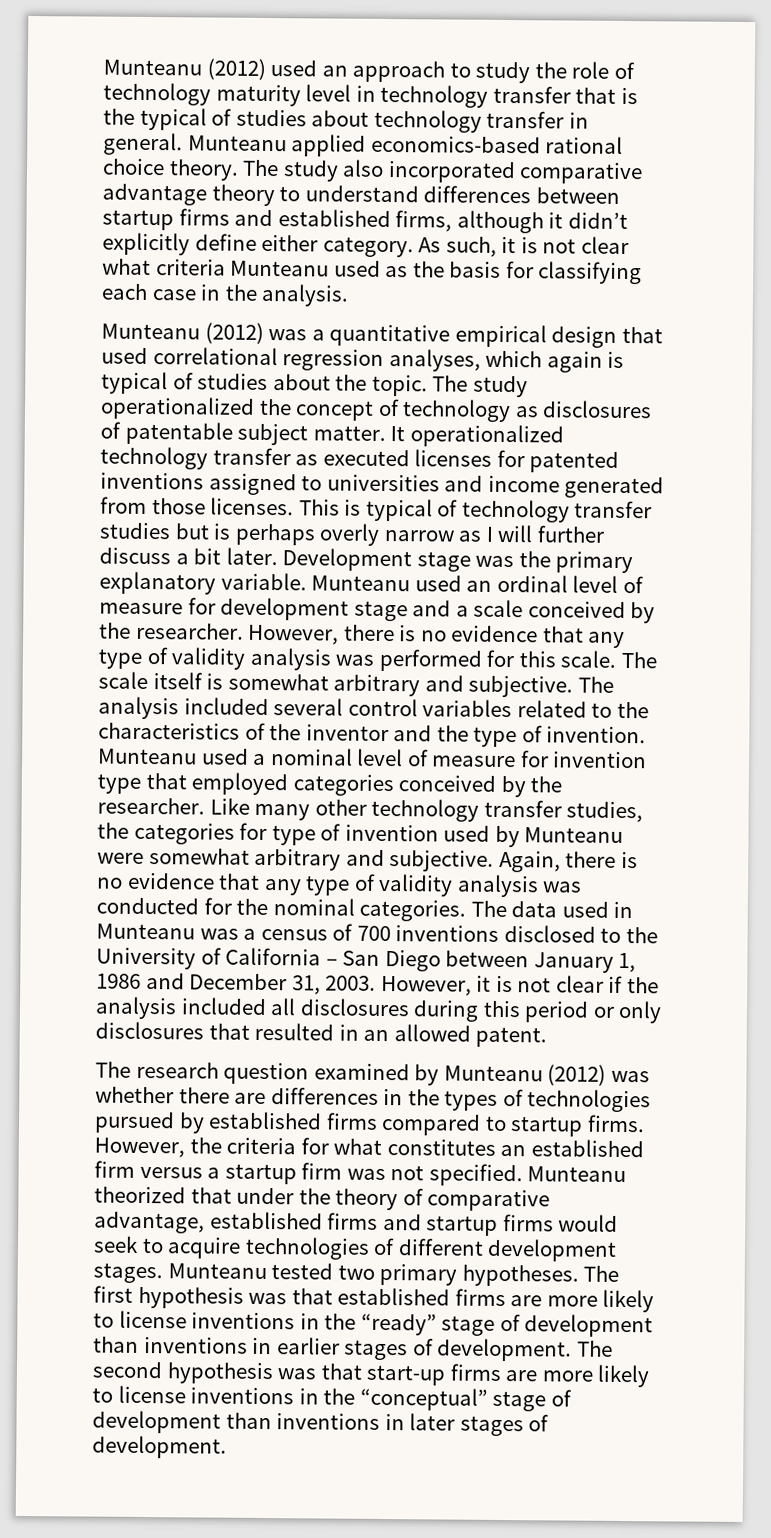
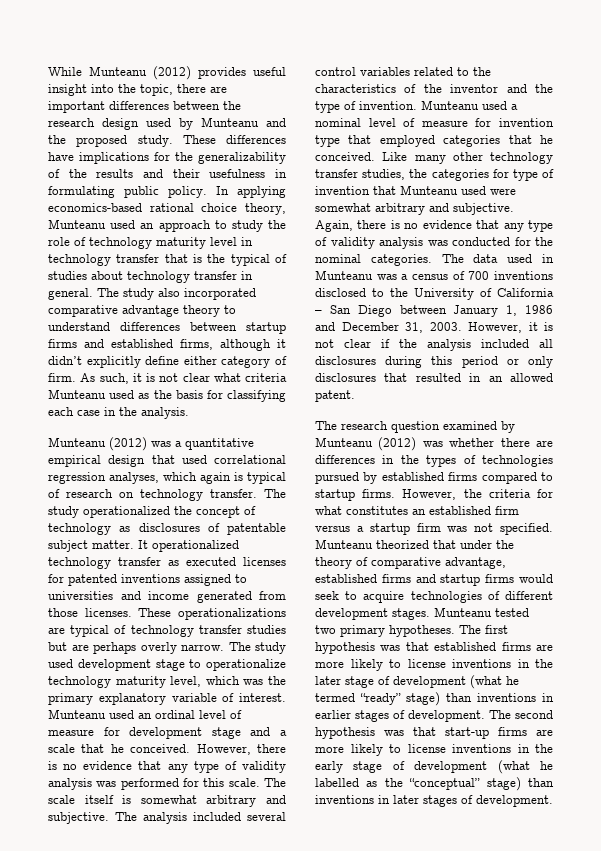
- Munteanu (2012) used an approach to study the role of technology maturity level in technology transfer that is the typical of studies about technology transfer in general.
+ While Munteanu (2012) provides useful insight into the topic, there are important differences between the research design used by Munteanu and the proposed study. These differences have implications for the generalizability of the results and their usefulness in formulating public policy. In applying economics-based rational choice theory, Munteanu used an approach to study the role of technology maturity level in technology transfer that is the typical of studies about technology transfer in general.
- Munteanu applied economics-based rational choice theory.
- The study also incorporated comparative advantage theory to understand differences between startup firms and established firms, although it didn’t explicitly define either category.
+ The study also incorporated comparative advantage theory to understand differences between startup firms and established firms, although it didn’t explicitly define either category of firm.
- Munteanu (2012) was a quantitative empirical design that used correlational regression analyses, which again is typical of studies about the topic.
+ Munteanu (2012) was a quantitative empirical design that used correlational regression analyses, which again is typical of research on technology transfer.
- This is typical of technology transfer studies but is perhaps overly narrow as I will further discuss a bit later. Development stage was the primary explanatory variable.
+ These operationalizations are typical of technology transfer studies but are perhaps overly narrow. The study used development stage to operationalize technology maturity level, which was the primary explanatory variable of interest.
- Munteanu used an ordinal level of measure for development stage and a scale conceived by the researcher.
+ Munteanu used an ordinal level of measure for development stage and a scale that he conceived.
- Munteanu used a nominal level of measure for invention type that employed categories conceived by the researcher.
+ Munteanu used a nominal level of measure for invention type that employed categories that he conceived.
- Like many other technology transfer studies, the categories for type of invention used by Munteanu were somewhat arbitrary and subjective.
+ Like many other technology transfer studies, the categories for type of invention that Munteanu used were somewhat arbitrary and subjective.
- The first hypothesis was that established firms are more likely to license inventions in the “ready” stage of development than inventions in earlier stages of development.
+ The first hypothesis was that established firms are more likely to license inventions in the later stage of development (what he termed “ready” stage) than inventions in earlier stages of development.
- The second hypothesis was that start-up firms are more likely to license inventions in the “conceptual” stage of development than inventions in later stages of development.
+ The second hypothesis was that start-up firms are more likely to license inventions in the early stage of development (what he labelled as the “conceptual” stage) than inventions in later stages of development.

